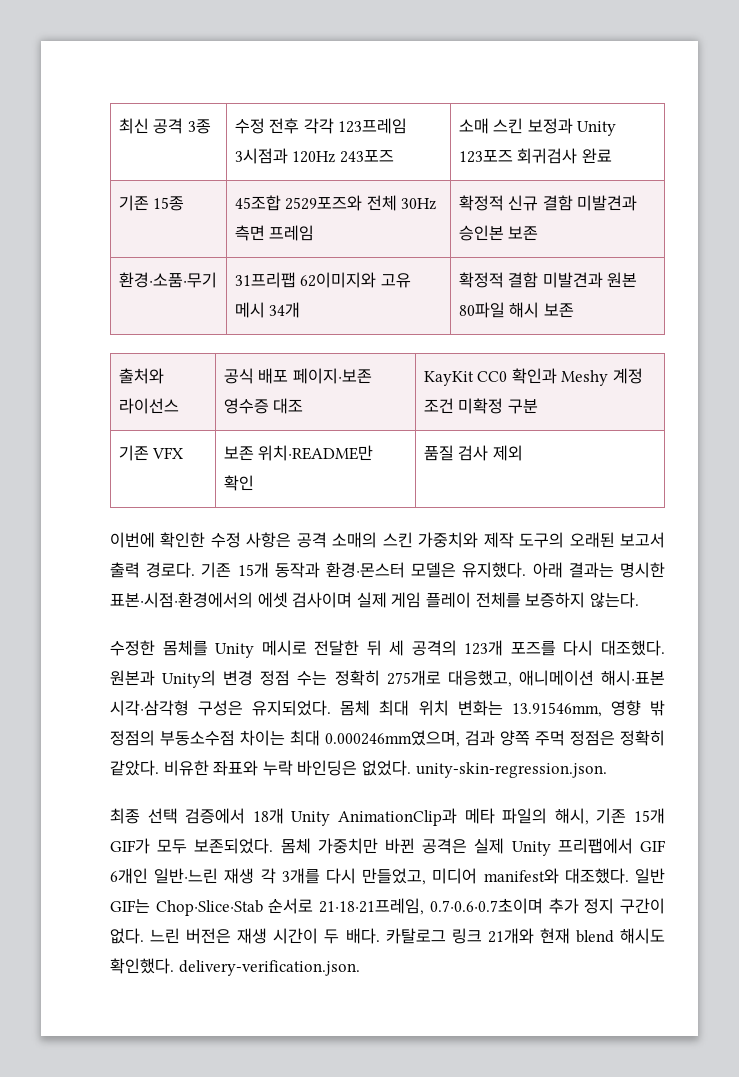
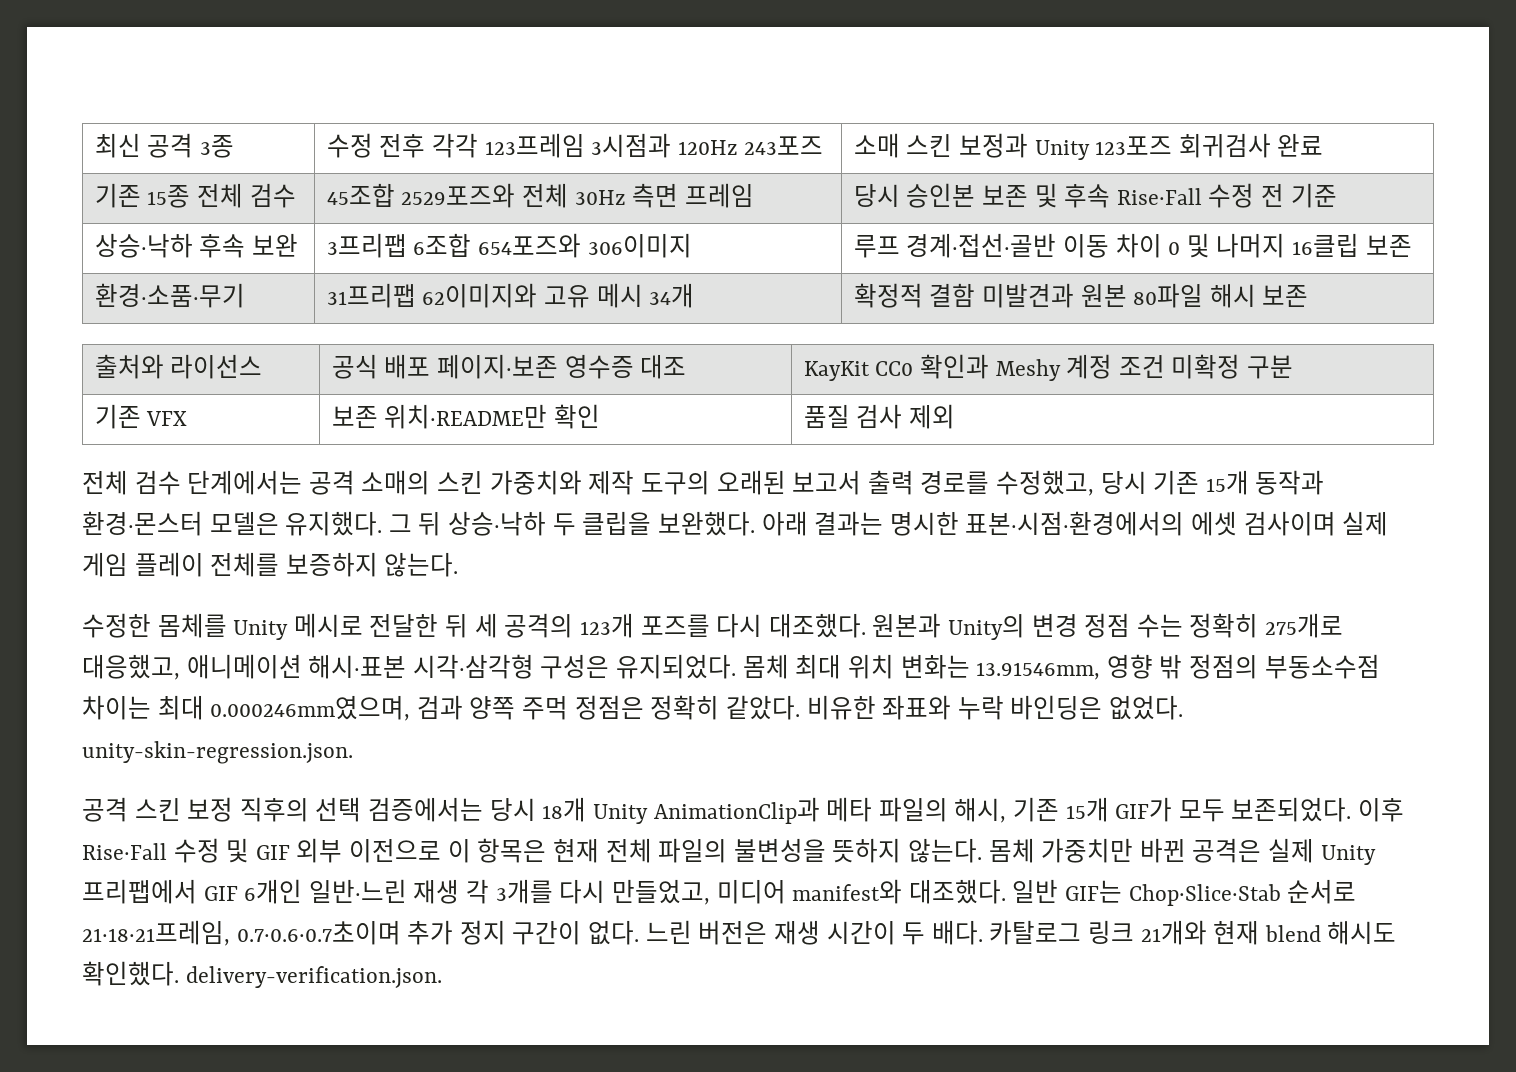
- 기존 15종 | 45조합 2529포즈와 전체 30Hz 측면 프레임 | 확정적 신규 결함 미발견과 승인본 보존
+ 기존 15종 전체 검수 | 45조합 2529포즈와 전체 30Hz 측면 프레임 | 당시 승인본 보존 및 후속 Rise·Fall 수정 전 기준
+ 상승·낙하 후속 보완 | 3프리팹 6조합 654포즈와 306이미지 | 루프 경계·접선·골반 이동 차이 0 및 나머지 16클립 보존
- 이번에 확인한 수정 사항은 공격 소매의 스킨 가중치와 제작 도구의 오래된 보고서 출력 경로다. 기존 15개 동작과 환경·몬스터 모델은 유지했다.
+ 전체 검수 단계에서는 공격 소매의 스킨 가중치와 제작 도구의 오래된 보고서 출력 경로를 수정했고, 당시 기존 15개 동작과 환경·몬스터 모델은 유지했다.
+ 그 뒤 상승·낙하 두 클립을 보완했다.
- 최종 선택 검증에서 18개 Unity AnimationClip과 메타 파일의 해시, 기존 15개 GIF가 모두 보존되었다.
+ 공격 스킨 보정 직후의 선택 검증에서는 당시 18개 Unity AnimationClip과 메타 파일의 해시, 기존 15개 GIF가 모두 보존되었다.
+ 이후 Rise·Fall 수정 및 GIF 외부 이전으로 이 항목은 현재 전체 파일의 불변성을 뜻하지 않는다.

